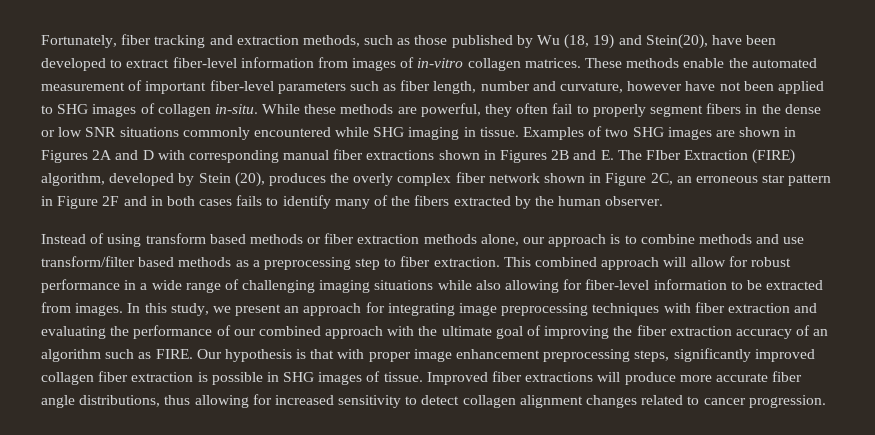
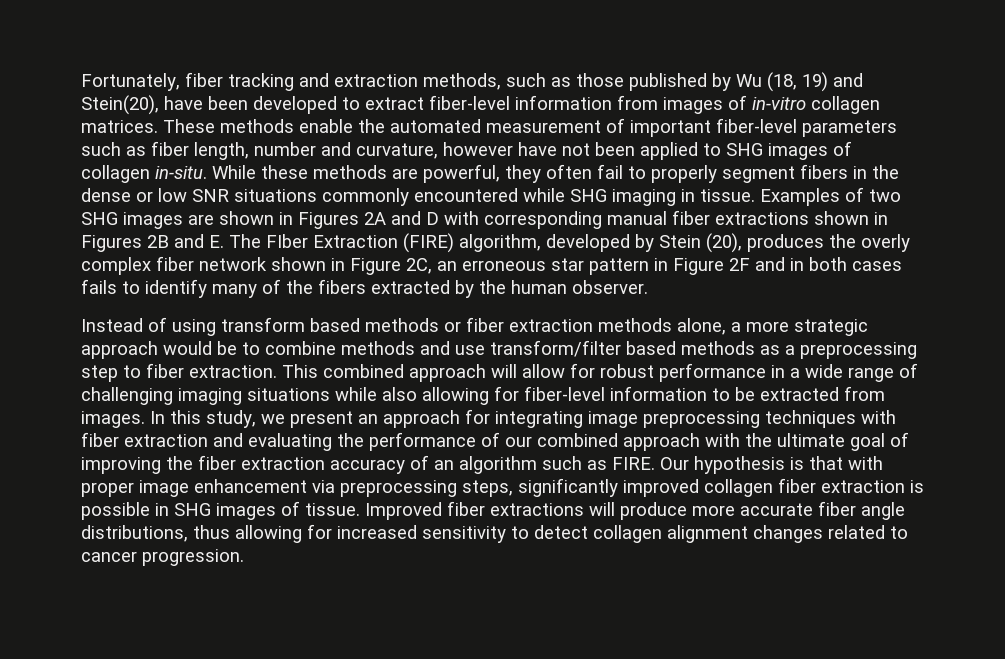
- Instead of using transform based methods or fiber extraction methods alone, our approach is to combine methods and use transform/filter based methods as a preprocessing step to fiber extraction.
+ Instead of using transform based methods or fiber extraction methods alone, a more strategic approach would be to combine methods and use transform/filter based methods as a preprocessing step to fiber extraction.
- Our hypothesis is that with proper image enhancement preprocessing steps, significantly improved collagen fiber extraction is possible in SHG images of tissue.
+ Our hypothesis is that with proper image enhancement via preprocessing steps, significantly improved collagen fiber extraction is possible in SHG images of tissue.

